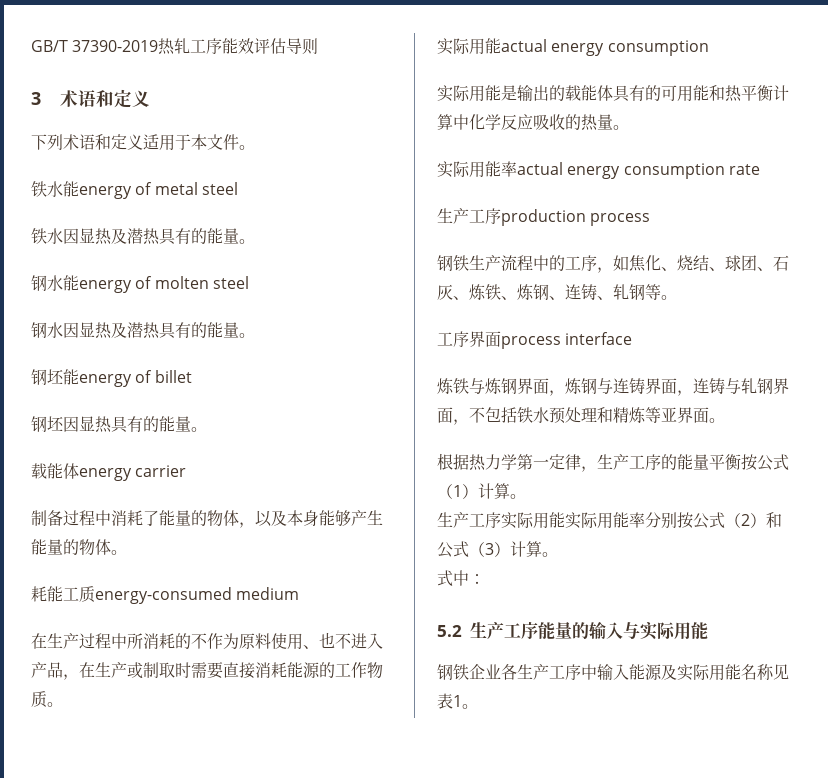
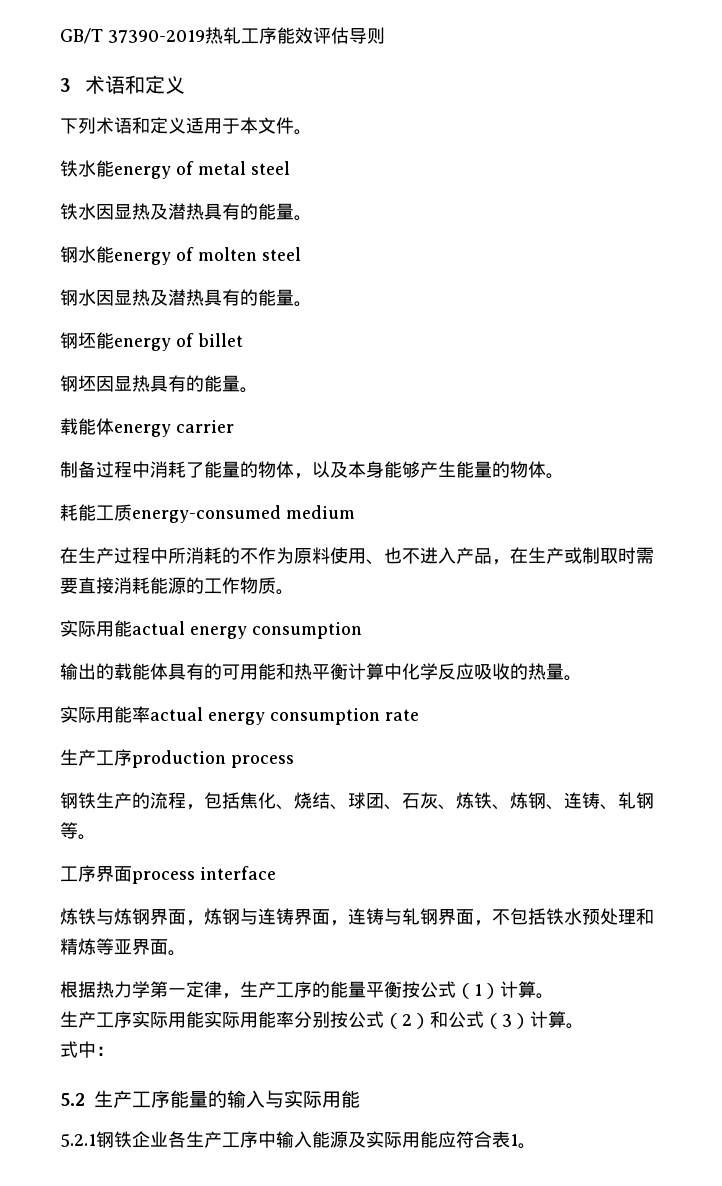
- 实际用能是输出的载能体具有的可用能和热平衡计算中化学反应吸收的热量。
+ 输出的载能体具有的可用能和热平衡计算中化学反应吸收的热量。
- 钢铁生产流程中的工序，如焦化、烧结、球团、石灰、炼铁、炼钢、连铸、轧钢等。
+ 钢铁生产的流程，包括焦化、烧结、球团、石灰、炼铁、炼钢、连铸、轧钢等。
- 钢铁企业各生产工序中输入能源及实际用能名称见表1。
+ 5.2.1钢铁企业各生产工序中输入能源及实际用能应符合表1。

